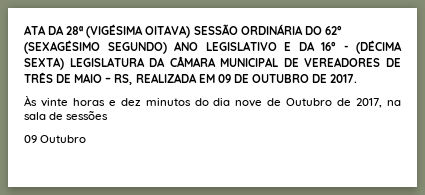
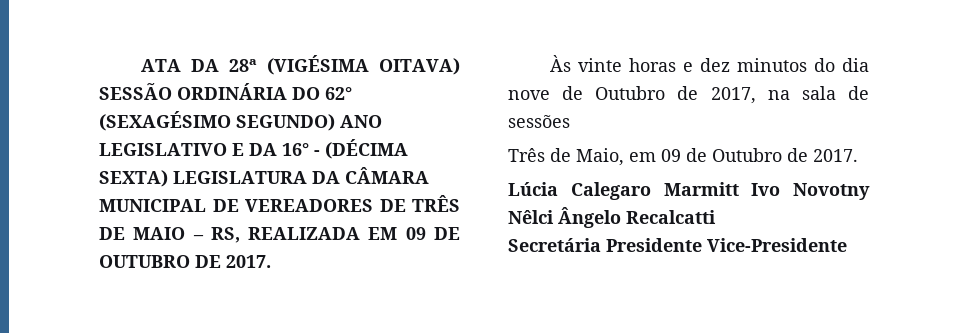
- 09 Outubro
+ Três de Maio, em 09 de Outubro de 2017.
+ Lúcia Calegaro Marmitt Ivo Novotny Nêlci Ângelo Recalcatti
+ Secretária Presidente Vice-Presidente

